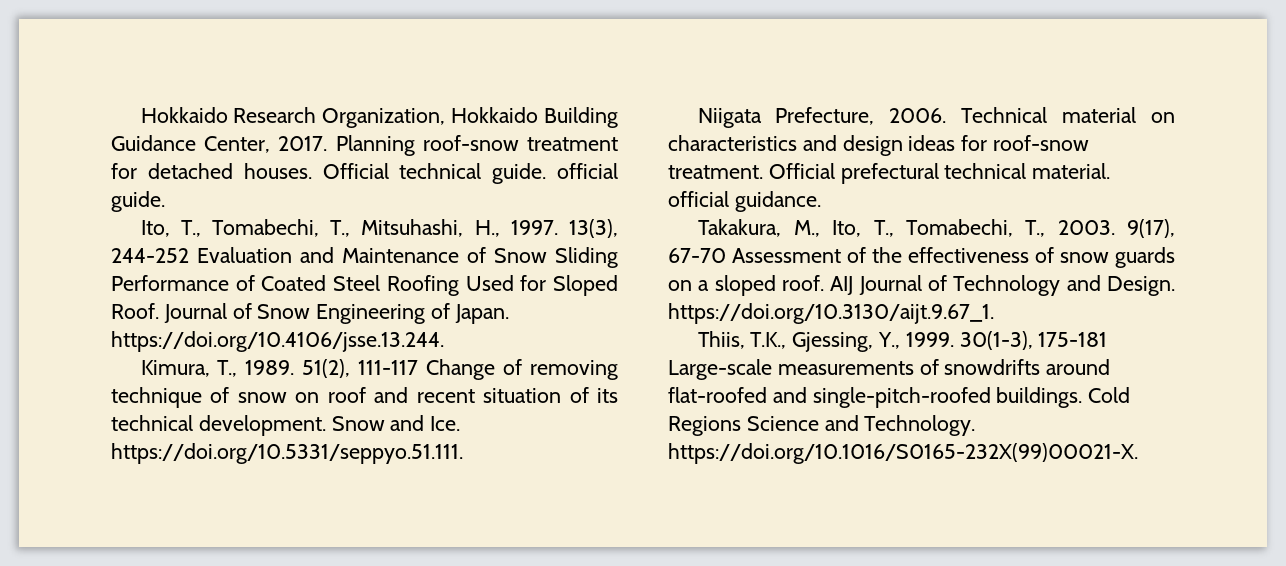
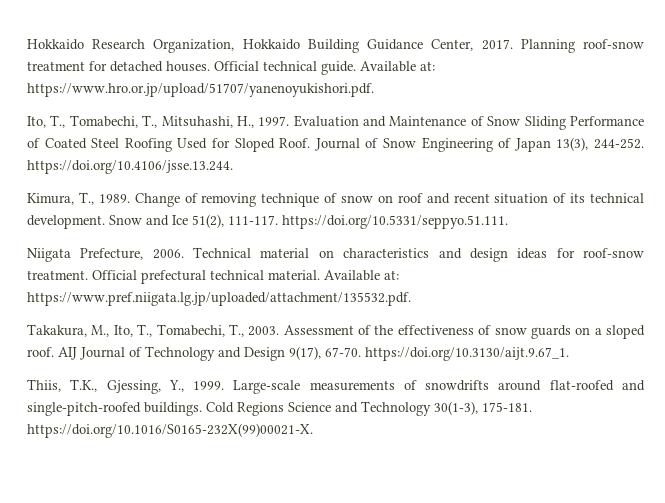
- Official technical guide. official guide.
+ Official technical guide. Available at: https://www.hro.or.jp/upload/51707/yanenoyukishori.pdf.
- 13(3), 244-252 Evaluation and Maintenance of Snow Sliding Performance of Coated Steel Roofing Used for Sloped Roof.
+ Evaluation and Maintenance of Snow Sliding Performance of Coated Steel Roofing Used for Sloped Roof.
- Journal of Snow Engineering of Japan. https://doi.org/10.4106/jsse.13.244.
+ Journal of Snow Engineering of Japan 13(3), 244-252. https://doi.org/10.4106/jsse.13.244.
- 51(2), 111-117 Change of removing technique of snow on roof and recent situation of its technical development.
+ Change of removing technique of snow on roof and recent situation of its technical development.
- Snow and Ice. https://doi.org/10.5331/seppyo.51.111.
+ Snow and Ice 51(2), 111-117. https://doi.org/10.5331/seppyo.51.111.
- Official prefectural technical material. official guidance.
+ Official prefectural technical material. Available at: https://www.pref.niigata.lg.jp/uploaded/attachment/135532.pdf.
- 9(17), 67-70 Assessment of the effectiveness of snow guards on a sloped roof.
+ Assessment of the effectiveness of snow guards on a sloped roof.
- AIJ Journal of Technology and Design. https://doi.org/10.3130/aijt.9.67_1.
+ AIJ Journal of Technology and Design 9(17), 67-70. https://doi.org/10.3130/aijt.9.67_1.
- 30(1-3), 175-181 Large-scale measurements of snowdrifts around flat-roofed and single-pitch-roofed buildings.
+ Large-scale measurements of snowdrifts around flat-roofed and single-pitch-roofed buildings.
- Cold Regions Science and Technology. https://doi.org/10.1016/S0165-232X(99)00021-X.
+ Cold Regions Science and Technology 30(1-3), 175-181. https://doi.org/10.1016/S0165-232X(99)00021-X.

